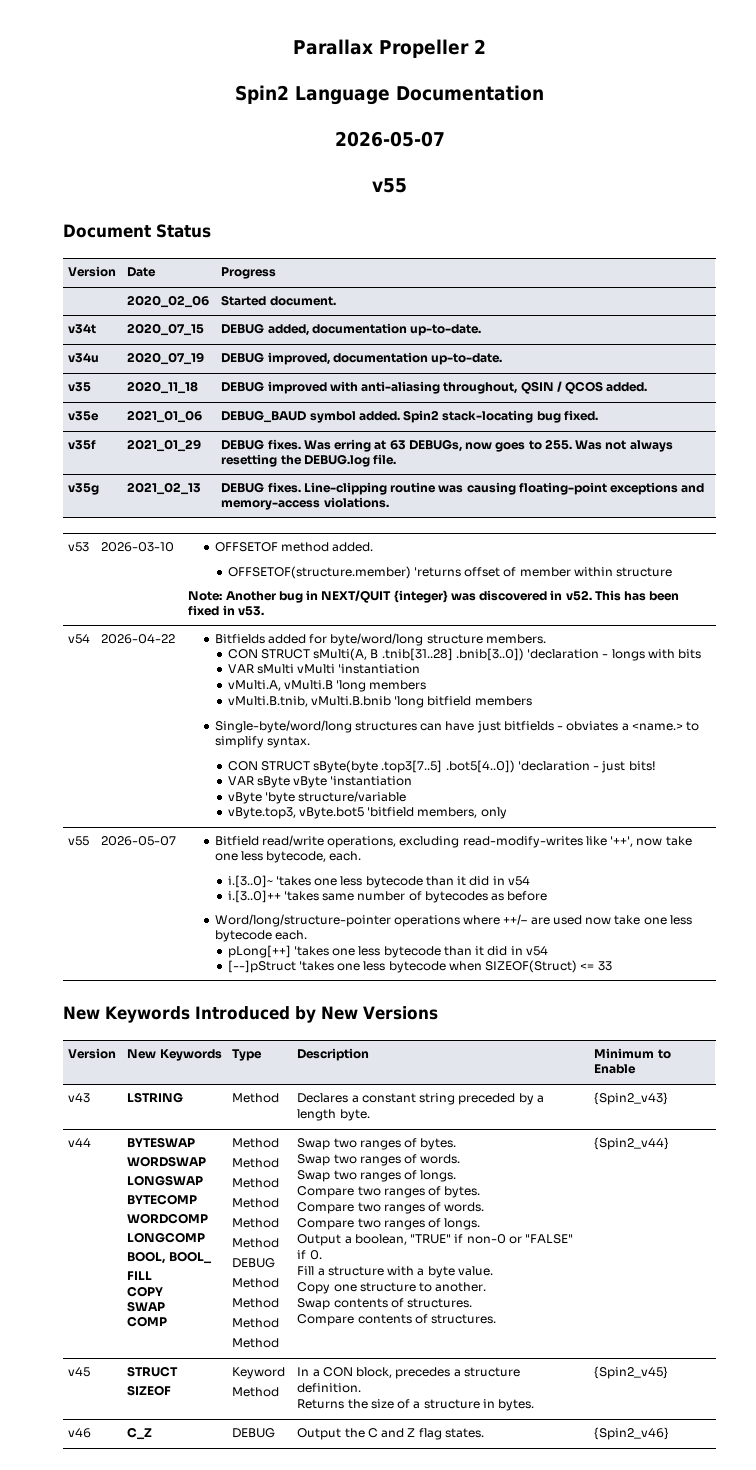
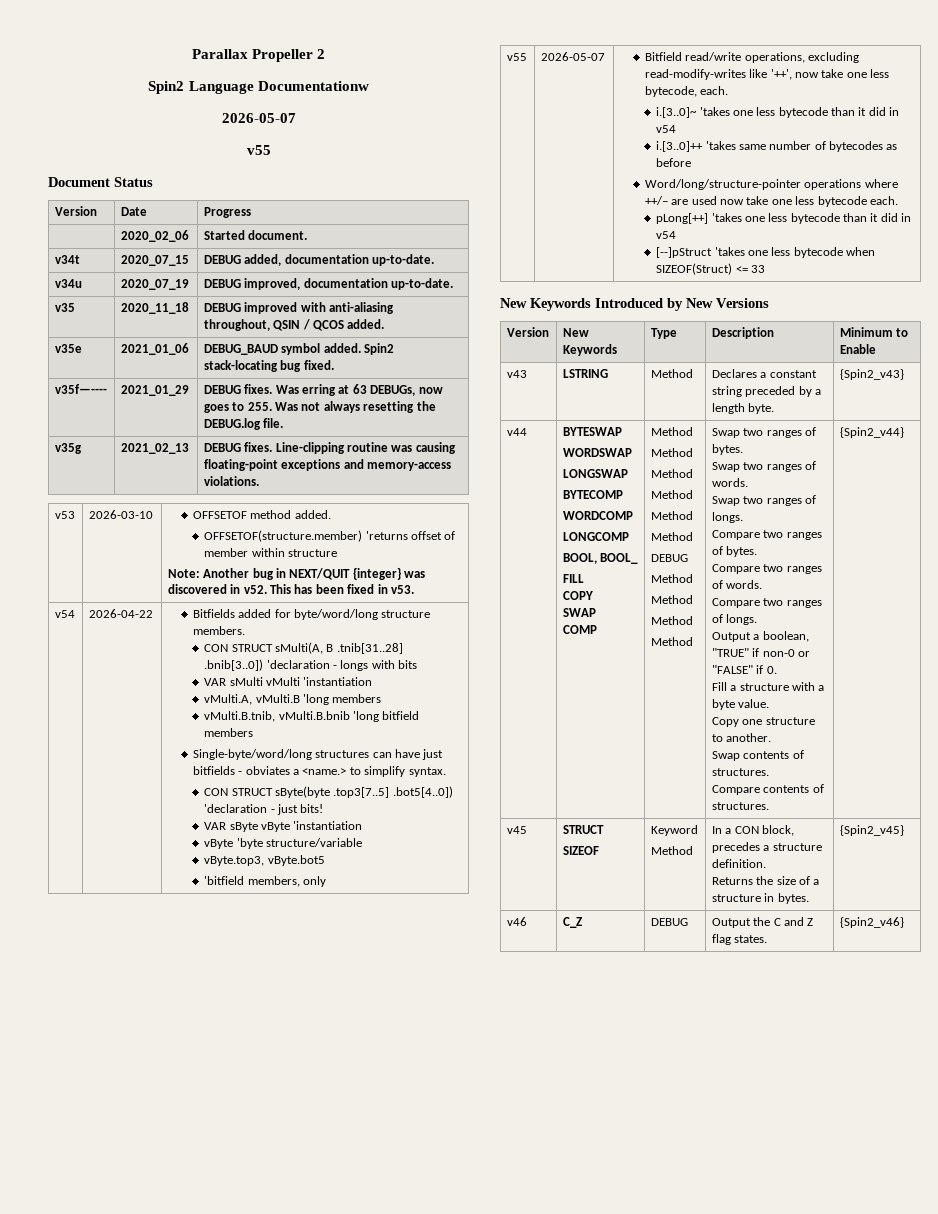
- Spin2 Language Documentation
+ Spin2 Language Documentationw
- v35f | 2021_01_29 | DEBUG fixes. Was erring at 63 DEBUGs, now goes to 255. Was not always resetting the DEBUG.log file.
+ v35f—---- | 2021_01_29 | DEBUG fixes. Was erring at 63 DEBUGs, now goes to 255. Was not always resetting the DEBUG.log file.
- vByte.top3, vByte.bot5 'bitfield members, only
+ vByte.top3, vByte.bot5
+ 'bitfield members, only

